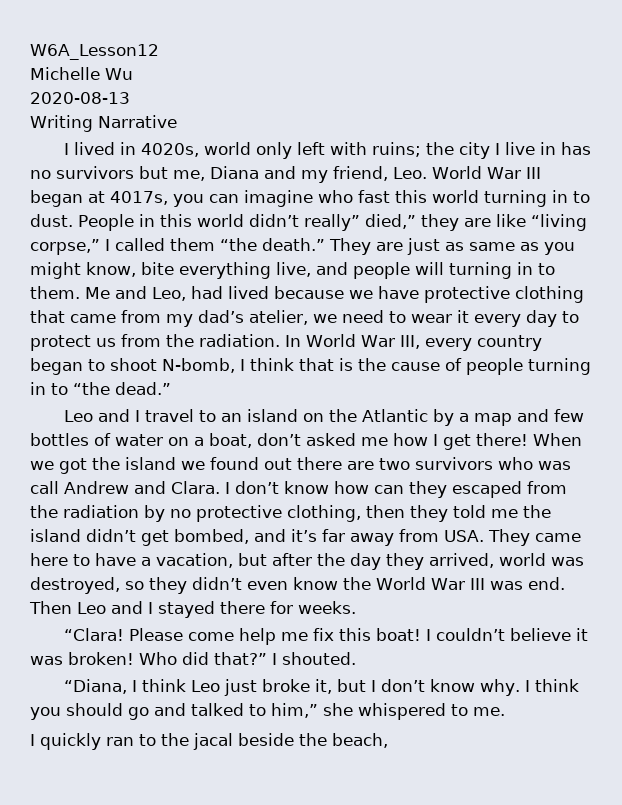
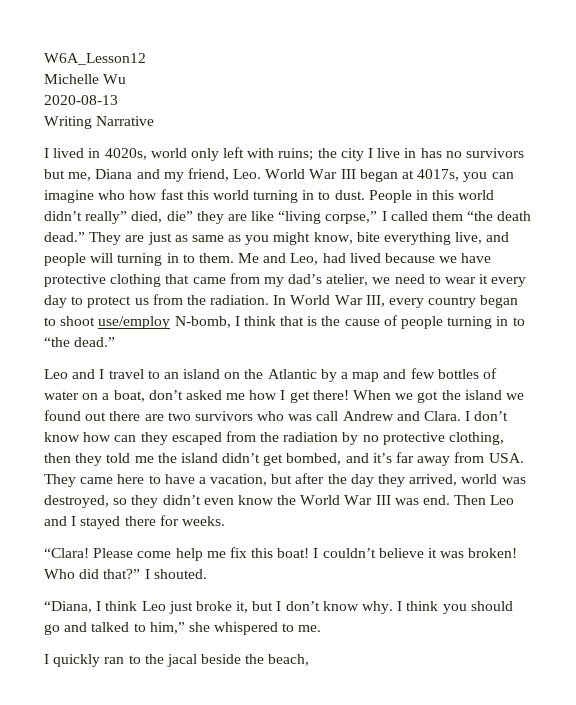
- I lived in 4020s, world only left with ruins; the city I live in has no survivors but me, Diana and my friend, Leo. World War III began at 4017s, you can imagine who fast this world turning in to dust.
+ I lived in 4020s, world only left with ruins; the city I live in has no survivors but me, Diana and my friend, Leo. World War III began at 4017s, you can imagine who how fast this world turning in to dust.
- People in this world didn’t really” died,” they are like “living corpse,” I called them “the death.”
+ People in this world didn’t really” died, die” they are like “living corpse,” I called them “the death dead.”
- In World War III, every country began to shoot N-bomb, I think that is the cause of people turning in to “the dead.”
+ In World War III, every country began to shoot use/employ N-bomb, I think that is the cause of people turning in to “the dead.”

